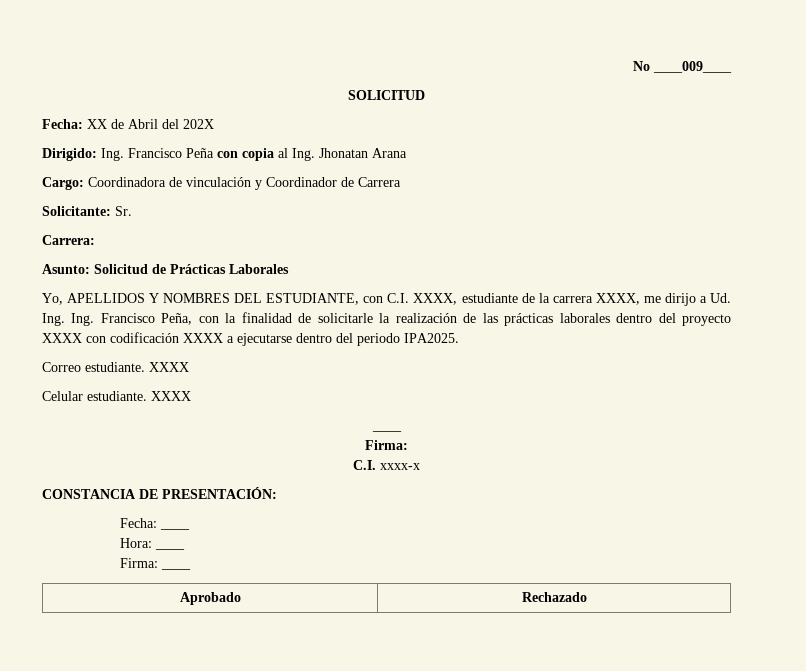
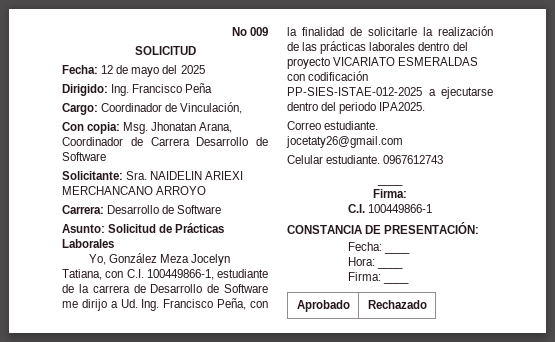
- No ____009____
+ No 009
- Fecha: XX de Abril del 202X
+ Fecha: 12 de mayo del 2025
- Dirigido: Ing. Francisco Peña con copia al Ing. Jhonatan Arana
- Cargo: Coordinadora de vinculación y Coordinador de Carrera
- Solicitante: Sr.
- Carrera:
+ Dirigido: Ing. Francisco Peña
+ Cargo: Coordinador de Vinculación,
+ Con copia: Msg. Jhonatan Arana, Coordinador de Carrera Desarrollo de Software
+ Solicitante: Sra. NAIDELIN ARIEXI MERCHANCANO ARROYO
+ Carrera: Desarrollo de Software
- Yo, APELLIDOS Y NOMBRES DEL ESTUDIANTE, con C.I. XXXX, estudiante de la carrera XXXX, me dirijo a Ud. Ing. Ing. Francisco Peña, con la finalidad de solicitarle la realización de las prácticas laborales dentro del proyecto XXXX con codificación XXXX a ejecutarse dentro del periodo IPA2025.
+ Yo, González Meza Jocelyn Tatiana, con C.I. 100449866-1, estudiante de la carrera de Desarrollo de Software me dirijo a Ud. Ing. Francisco Peña, con la finalidad de solicitarle la realización de las prácticas laborales dentro del proyecto VICARIATO ESMERALDAS con codificación PP-SIES-ISTAE-012-2025 a ejecutarse dentro del periodo IPA2025.
- Correo estudiante. XXXX
+ Correo estudiante. jocetaty26@gmail.com
- Celular estudiante. XXXX
+ Celular estudiante. 0967612743
- C.I. xxxx-x
+ C.I. 100449866-1

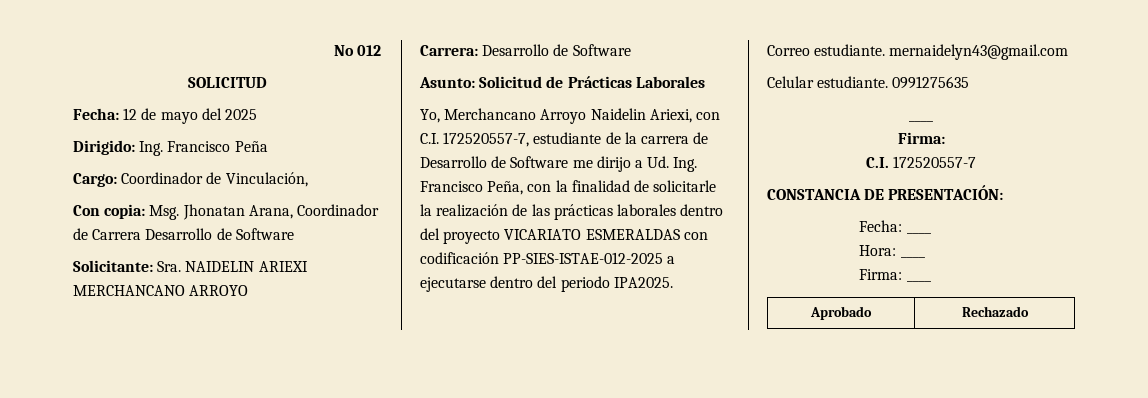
- No 009
+ No 012
- Yo, González Meza Jocelyn Tatiana, con C.I. 100449866-1, estudiante de la carrera de Desarrollo de Software me dirijo a Ud. Ing. Francisco Peña, con la finalidad de solicitarle la realización de las prácticas laborales dentro del proyecto VICARIATO ESMERALDAS con codificación PP-SIES-ISTAE-012-2025 a ejecutarse dentro del periodo IPA2025.
+ Yo, Merchancano Arroyo Naidelin Ariexi, con C.I. 172520557-7, estudiante de la carrera de Desarrollo de Software me dirijo a Ud. Ing. Francisco Peña, con la finalidad de solicitarle la realización de las prácticas laborales dentro del proyecto VICARIATO ESMERALDAS con codificación PP-SIES-ISTAE-012-2025 a ejecutarse dentro del periodo IPA2025.
- Correo estudiante. jocetaty26@gmail.com
+ Correo estudiante. mernaidelyn43@gmail.com
- 0967612743
+ 0991275635
- C.I. 100449866-1
+ C.I. 172520557-7

